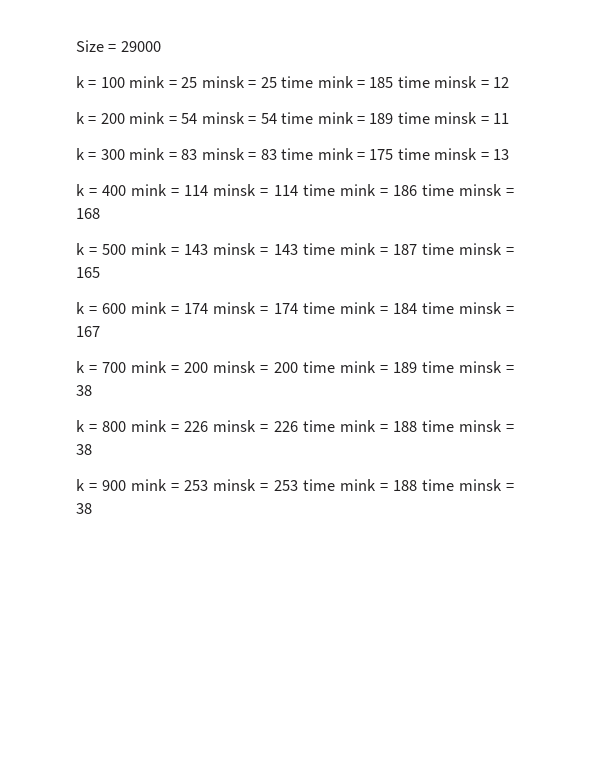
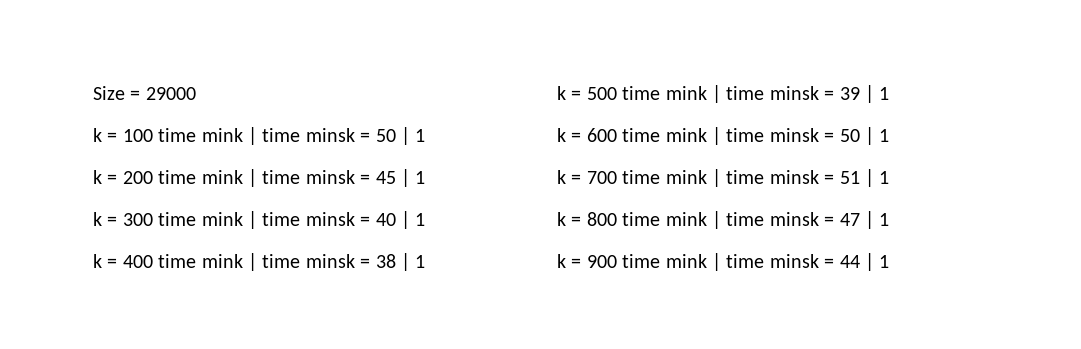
- k = 100 mink = 25 minsk = 25 time mink = 185 time minsk = 12
- k = 200 mink = 54 minsk = 54 time mink = 189 time minsk = 11
- k = 300 mink = 83 minsk = 83 time mink = 175 time minsk = 13
- k = 400 mink = 114 minsk = 114 time mink = 186 time minsk = 168
- k = 500 mink = 143 minsk = 143 time mink = 187 time minsk = 165
- k = 600 mink = 174 minsk = 174 time mink = 184 time minsk = 167
- k = 700 mink = 200 minsk = 200 time mink = 189 time minsk = 38
- k = 800 mink = 226 minsk = 226 time mink = 188 time minsk = 38
- k = 900 mink = 253 minsk = 253 time mink = 188 time minsk = 38
+ k = 100 time mink | time minsk = 50 | 1
+ k = 200 time mink | time minsk = 45 | 1
+ k = 300 time mink | time minsk = 40 | 1
+ k = 400 time mink | time minsk = 38 | 1
+ k = 500 time mink | time minsk = 39 | 1
+ k = 600 time mink | time minsk = 50 | 1
+ k = 700 time mink | time minsk = 51 | 1
+ k = 800 time mink | time minsk = 47 | 1
+ k = 900 time mink | time minsk = 44 | 1

